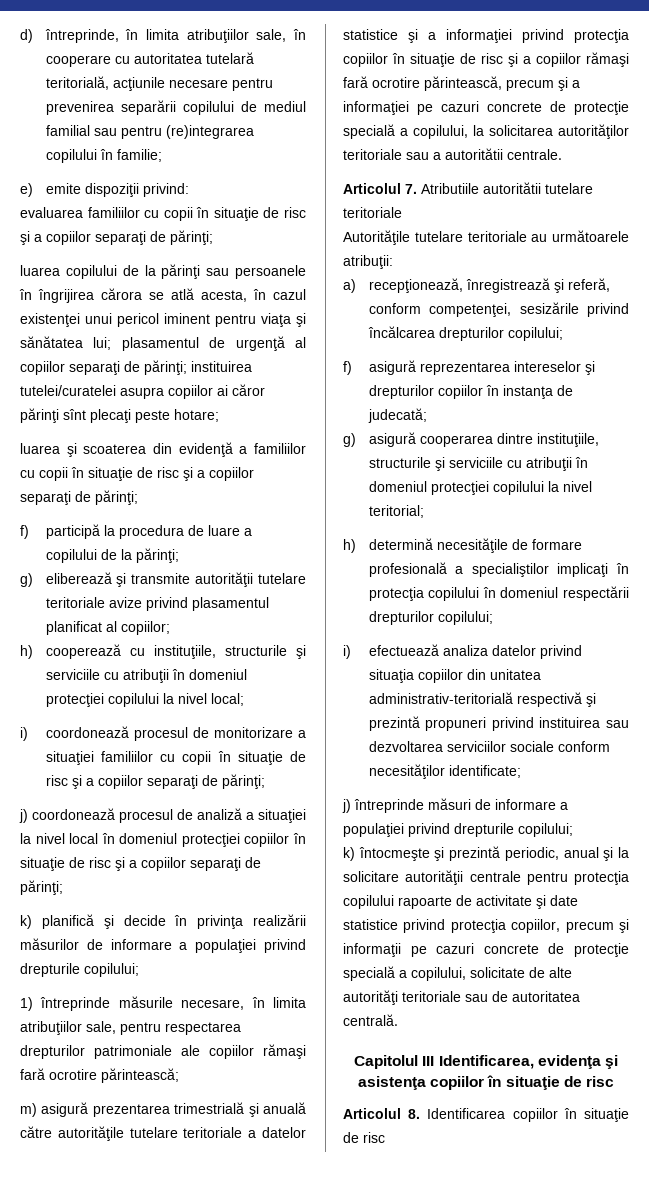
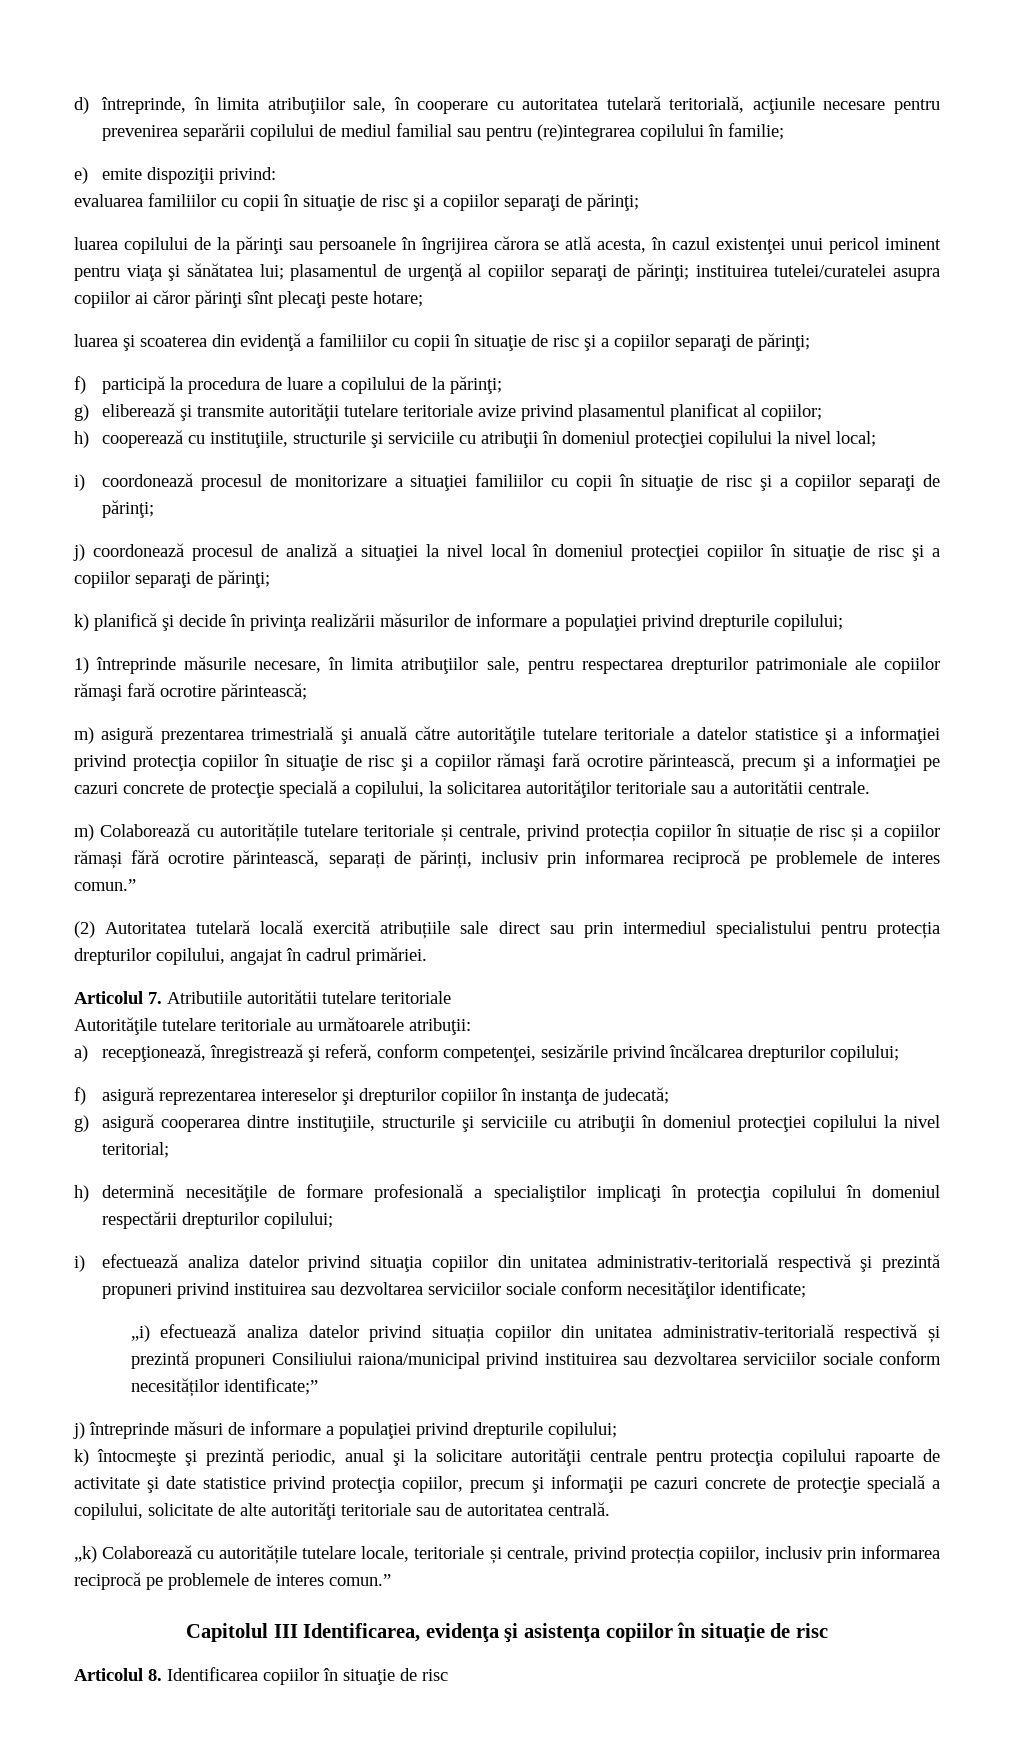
+ m) Colaborează cu autoritățile tutelare teritoriale și centrale, privind protecția copiilor în situație de risc și a copiilor rămași fără ocrotire părintească, separați de părinți, inclusiv prin informarea reciprocă pe problemele de interes comun.”
+ (2) Autoritatea tutelară locală exercită atribuțiile sale direct sau prin intermediul specialistului pentru protecția drepturilor copilului, angajat în cadrul primăriei.
+ „i) efectuează analiza datelor privind situația copiilor din unitatea administrativ-teritorială respectivă și prezintă propuneri Consiliului raiona/municipal privind instituirea sau dezvoltarea serviciilor sociale conform necesităților identificate;”
+ „k) Colaborează cu autoritățile tutelare locale, teritoriale și centrale, privind protecția copiilor, inclusiv prin informarea reciprocă pe problemele de interes comun.”

